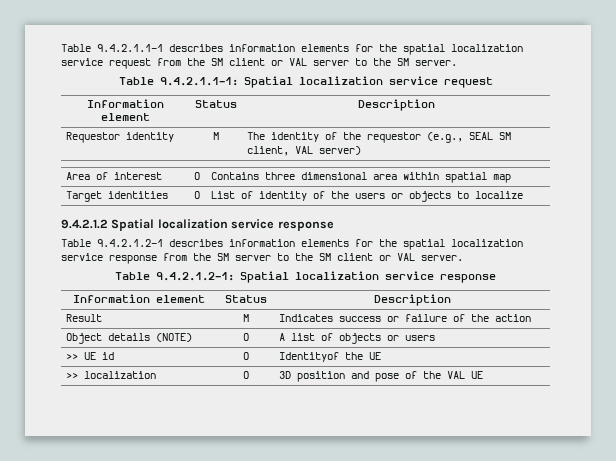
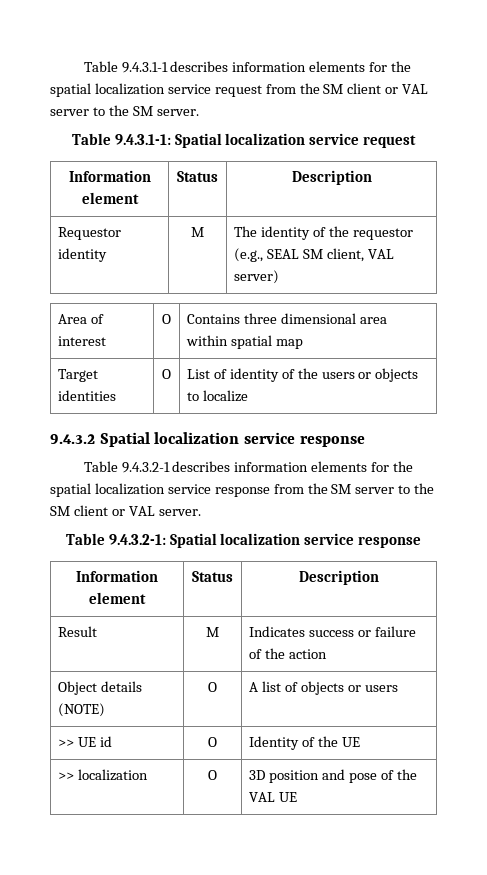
- Table 9.4.2.1.1-1 describes information elements for the spatial localization service request from the SM client or VAL server to the SM server.
+ Table 9.4.3.1-1 describes information elements for the spatial localization service request from the SM client or VAL server to the SM server.
- Table 9.4.2.1.1-1: Spatial localization service request
+ Table 9.4.3.1-1: Spatial localization service request
- 9.4.2.1.2 Spatial localization service response
+ 9.4.3.2 Spatial localization service response
- Table 9.4.2.1.2-1 describes information elements for the spatial localization service response from the SM server to the SM client or VAL server.
+ Table 9.4.3.2-1 describes information elements for the spatial localization service response from the SM server to the SM client or VAL server.
- Table 9.4.2.1.2-1: Spatial localization service response
+ Table 9.4.3.2-1: Spatial localization service response
- >> UE id | O | Identityof the UE
+ >> UE id | O | Identity of the UE

